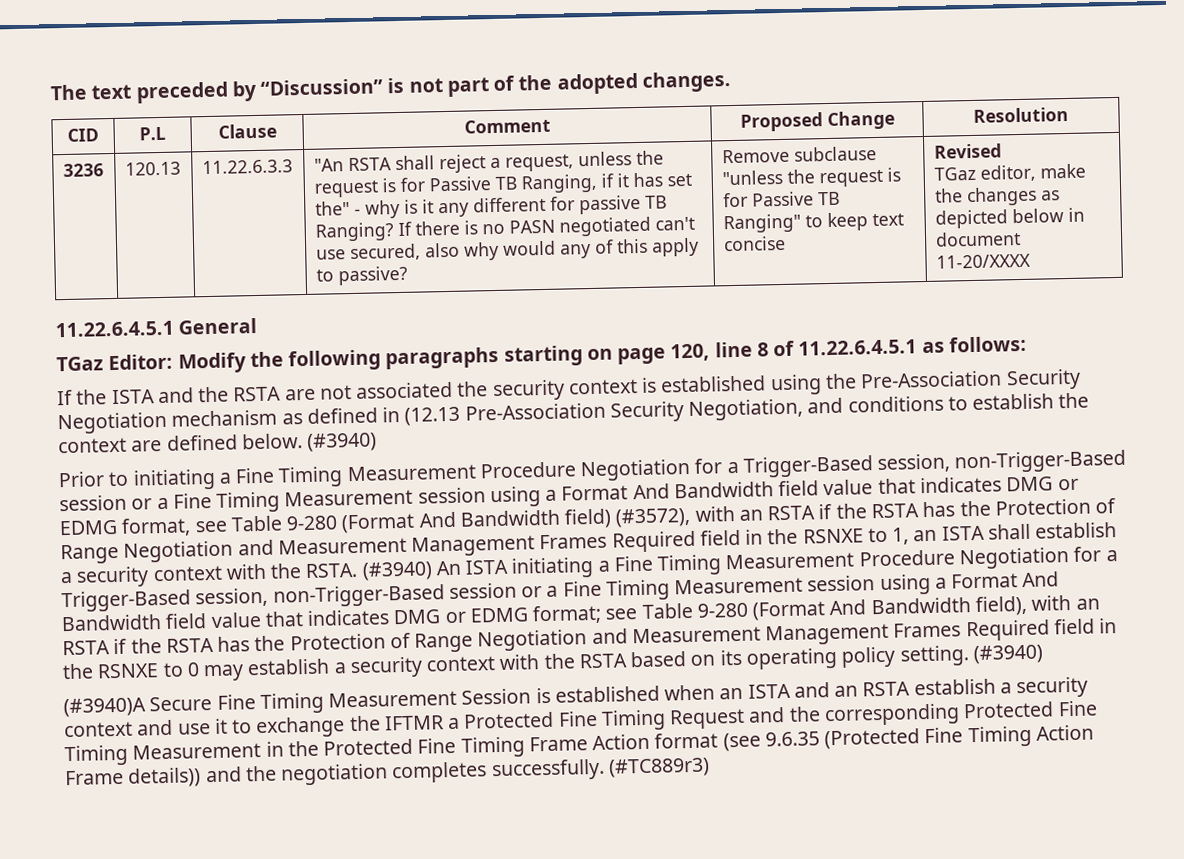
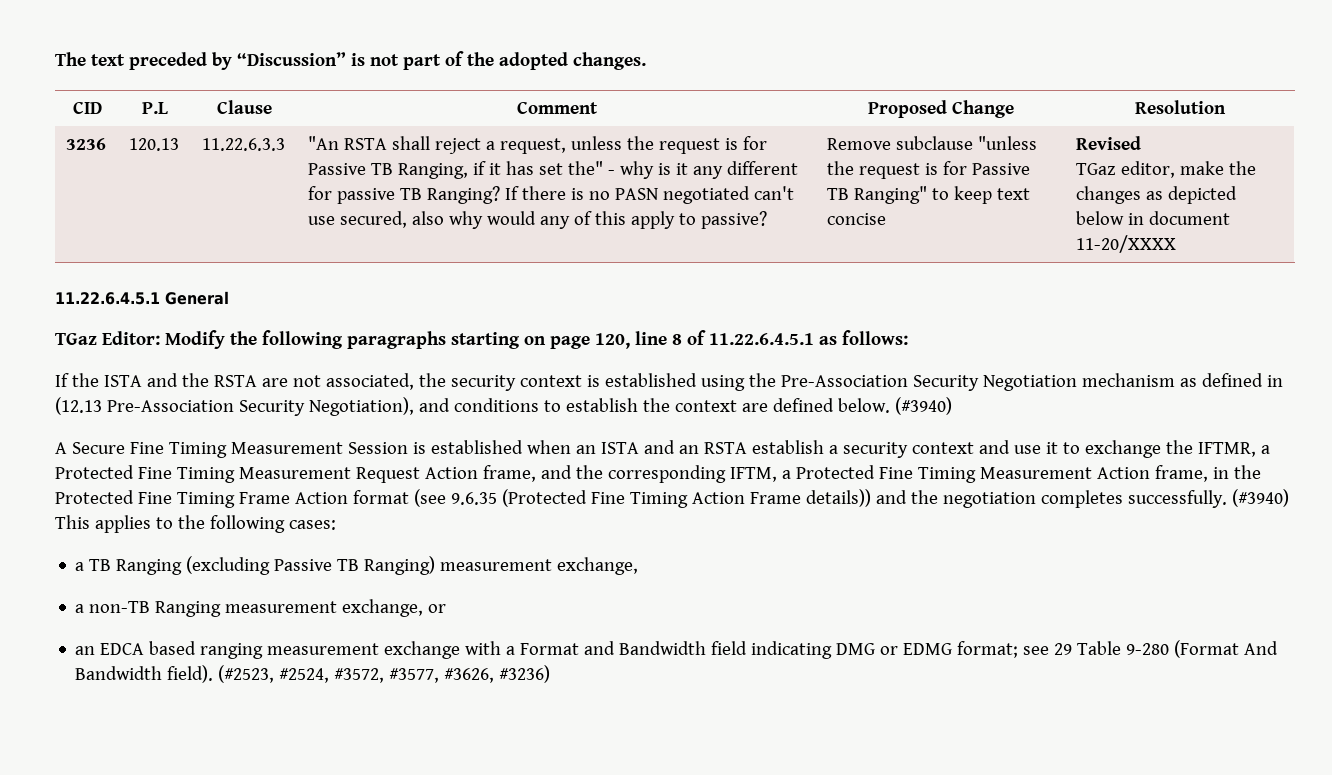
- If the ISTA and the RSTA are not associated the security context is established using the Pre-Association Security Negotiation mechanism as defined in (12.13 Pre-Association Security Negotiation, and conditions to establish the context are defined below.
+ If the ISTA and the RSTA are not associated, the security context is established using the Pre-Association Security Negotiation mechanism as defined in (12.13 Pre-Association Security Negotiation), and conditions to establish the context are defined below.
- Prior to initiating a Fine Timing Measurement Procedure Negotiation for a Trigger-Based session, non-Trigger-Based session or a Fine Timing Measurement session using a Format And Bandwidth field value that indicates DMG or EDMG format, see Table 9-280 (Format And Bandwidth field) (#3572), with an RSTA if the RSTA has the Protection of Range Negotiation and Measurement Management Frames Required field in the RSNXE to 1, an ISTA shall establish a security context with the RSTA. (#3940) An ISTA initiating a Fine Timing Measurement Procedure Negotiation for a Trigger-Based session, non-Trigger-Based session or a Fine Timing Measurement session using a Format And Bandwidth field value that indicates DMG or EDMG format; see Table 9-280 (Format And Bandwidth field), with an RSTA if the RSTA has the Protection of Range Negotiation and Measurement Management Frames Required field in the RSNXE to 0 may establish a security context with the RSTA based on its operating policy setting. (#3940)
- (#3940)A Secure Fine Timing Measurement Session is established when an ISTA and an RSTA establish a security context and use it to exchange the IFTMR a Protected Fine Timing Request and the corresponding Protected Fine Timing Measurement in the Protected Fine Timing Frame Action format (see 9.6.35 (Protected Fine Timing Action Frame details)) and the negotiation completes successfully.
+ A Secure Fine Timing Measurement Session is established when an ISTA and an RSTA establish a security context and use it to exchange the IFTMR, a Protected Fine Timing Measurement Request Action frame, and the corresponding IFTM, a Protected Fine Timing Measurement Action frame, in the Protected Fine Timing Frame Action format (see 9.6.35 (Protected Fine Timing Action Frame details)) and the negotiation completes successfully.
- (#TC889r3)
+ (#3940) This applies to the following cases:
+ a TB Ranging (excluding Passive TB Ranging) measurement exchange,
+ a non-TB Ranging measurement exchange, or
+ an EDCA based ranging measurement exchange with a Format and Bandwidth field indicating DMG or EDMG format; see 29 Table 9-280 (Format And Bandwidth field). (#2523, #2524, #3572, #3577, #3626, #3236)

